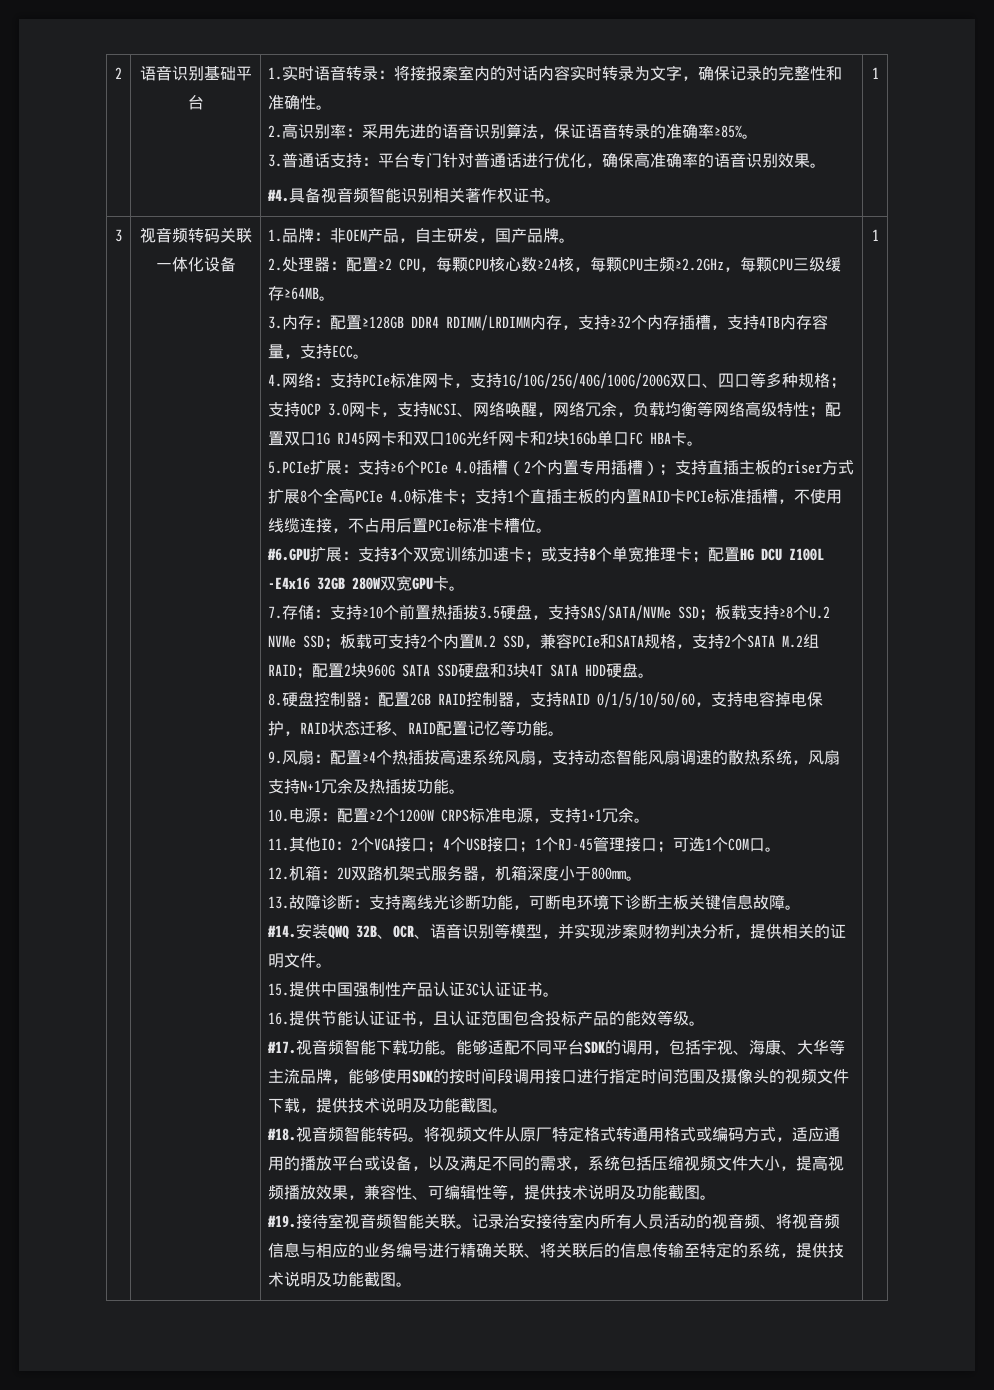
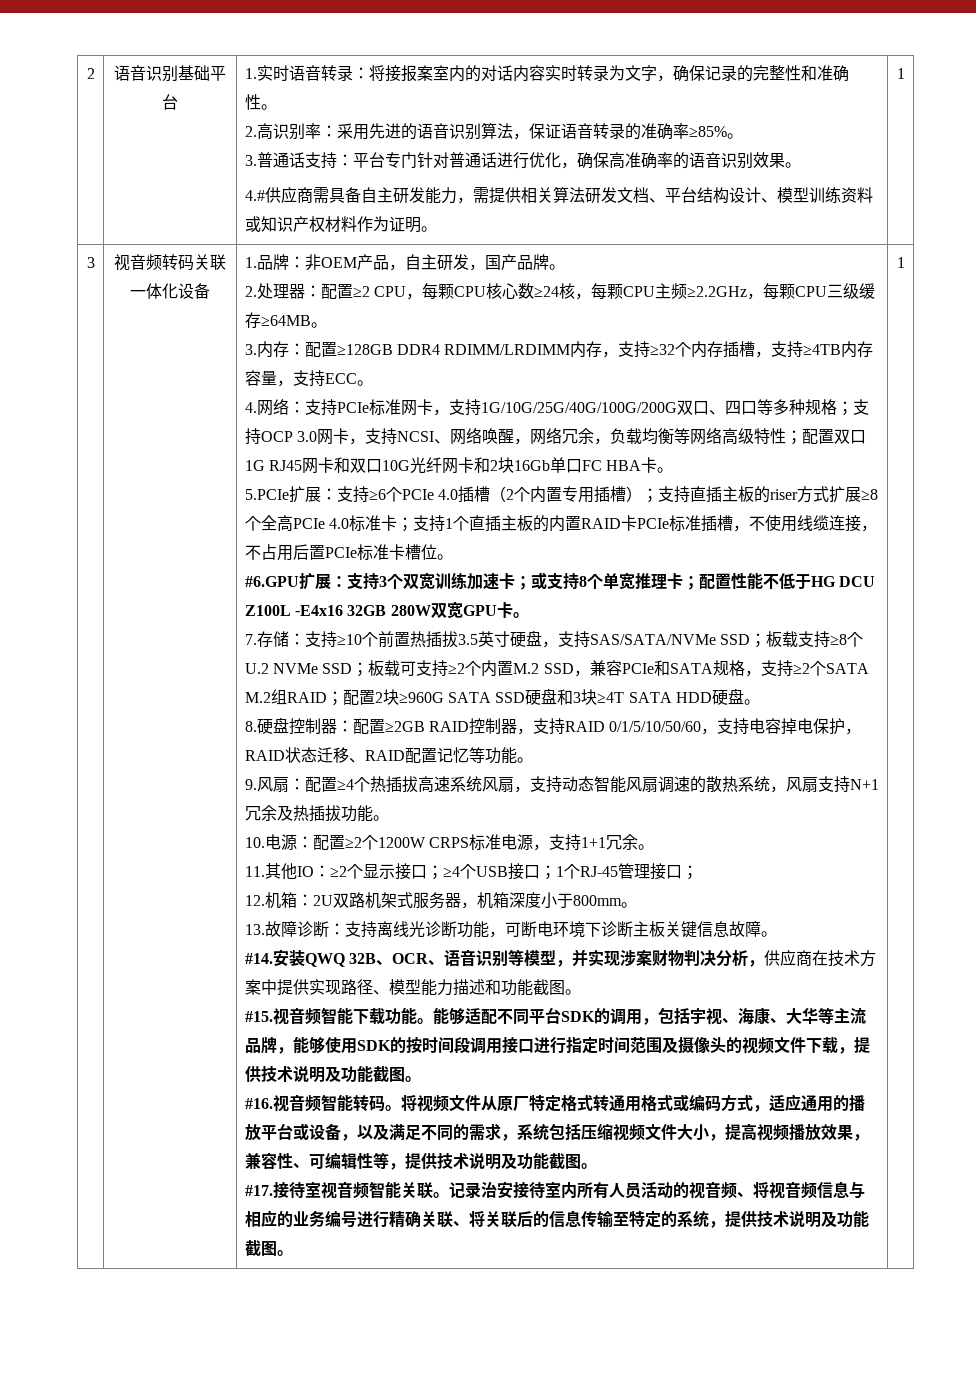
- #4.具备视音频智能识别相关著作权证书。
+ 4.#供应商需具备自主研发能力，需提供相关算法研发文档、平台结构设计、模型训练资料或知识产权材料作为证明。
- 3.内存：配置≥128GB DDR4 RDIMM/LRDIMM内存，支持≥32个内存插槽，支持4TB内存容量，支持ECC。
+ 3.内存：配置≥128GB DDR4 RDIMM/LRDIMM内存，支持≥32个内存插槽，支持≥4TB内存容量，支持ECC。
- 5.PCIe扩展：支持≥6个PCIe 4.0插槽（2个内置专用插槽）；支持直插主板的riser方式扩展8个全高PCIe 4.0标准卡；支持1个直插主板的内置RAID卡PCIe标准插槽，不使用线缆连接，不占用后置PCIe标准卡槽位。
+ 5.PCIe扩展：支持≥6个PCIe 4.0插槽（2个内置专用插槽）；支持直插主板的riser方式扩展≥8个全高PCIe 4.0标准卡；支持1个直插主板的内置RAID卡PCIe标准插槽，不使用线缆连接，不占用后置PCIe标准卡槽位。
- #6.GPU扩展：支持3个双宽训练加速卡；或支持8个单宽推理卡；配置HG DCU Z100L -E4x16 32GB 280W双宽GPU卡。
+ #6.GPU扩展：支持3个双宽训练加速卡；或支持8个单宽推理卡；配置性能不低于HG DCU Z100L -E4x16 32GB 280W双宽GPU卡。
- 7.存储：支持≥10个前置热插拔3.5硬盘，支持SAS/SATA/NVMe SSD；板载支持≥8个U.2 NVMe SSD；板载可支持2个内置M.2 SSD，兼容PCIe和SATA规格，支持2个SATA M.2组RAID；配置2块960G SATA SSD硬盘和3块4T SATA HDD硬盘。
+ 7.存储：支持≥10个前置热插拔3.5英寸硬盘，支持SAS/SATA/NVMe SSD；板载支持≥8个U.2 NVMe SSD；板载可支持≥2个内置M.2 SSD，兼容PCIe和SATA规格，支持≥2个SATA M.2组RAID；配置2块≥960G SATA SSD硬盘和3块≥4T SATA HDD硬盘。
- 8.硬盘控制器：配置2GB RAID控制器，支持RAID 0/1/5/10/50/60，支持电容掉电保护，RAID状态迁移、RAID配置记忆等功能。
+ 8.硬盘控制器：配置≥2GB RAID控制器，支持RAID 0/1/5/10/50/60，支持电容掉电保护，RAID状态迁移、RAID配置记忆等功能。
- 11.其他IO：2个VGA接口；4个USB接口；1个RJ-45管理接口；可选1个COM口。
+ 11.其他IO：≥2个显示接口；≥4个USB接口；1个RJ-45管理接口；
- 安装QWQ 32B、OCR、语音识别等模型，并实现涉案财物判决分析，提供相关的证明文件。
- 15.提供中国强制性产品认证3C认证证书。
- 16.提供节能认证证书，且认证范围包含投标产品的能效等级。
- #17.
+ 安装QWQ 32B、OCR、语音识别等模型，并实现涉案财物判决分析，供应商在技术方案中提供实现路径、模型能力描述和功能截图。
+ #15.
- #18.
+ #16.
- #19.
+ #17.

